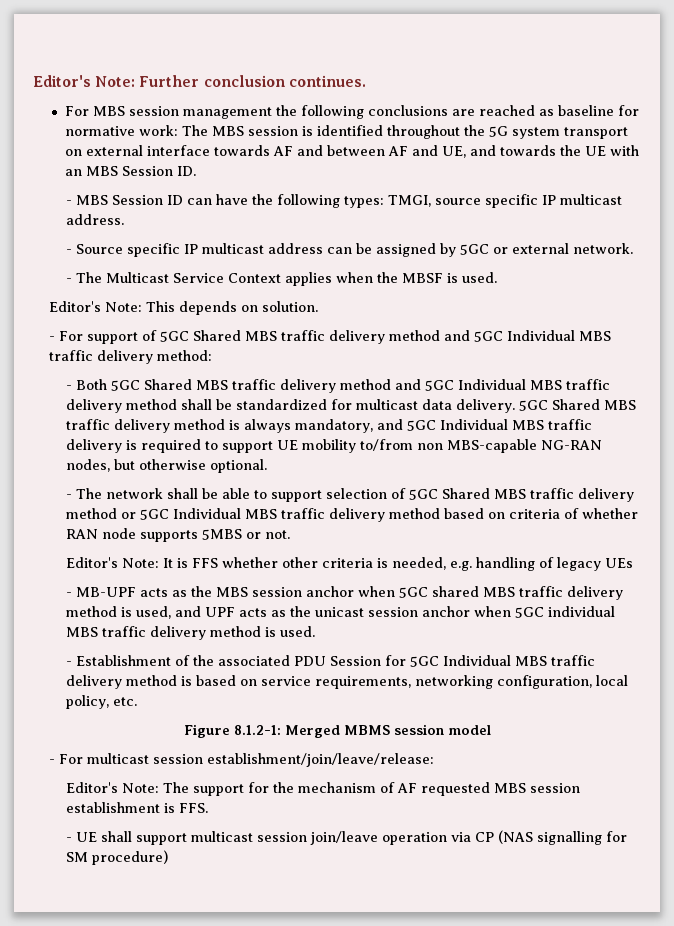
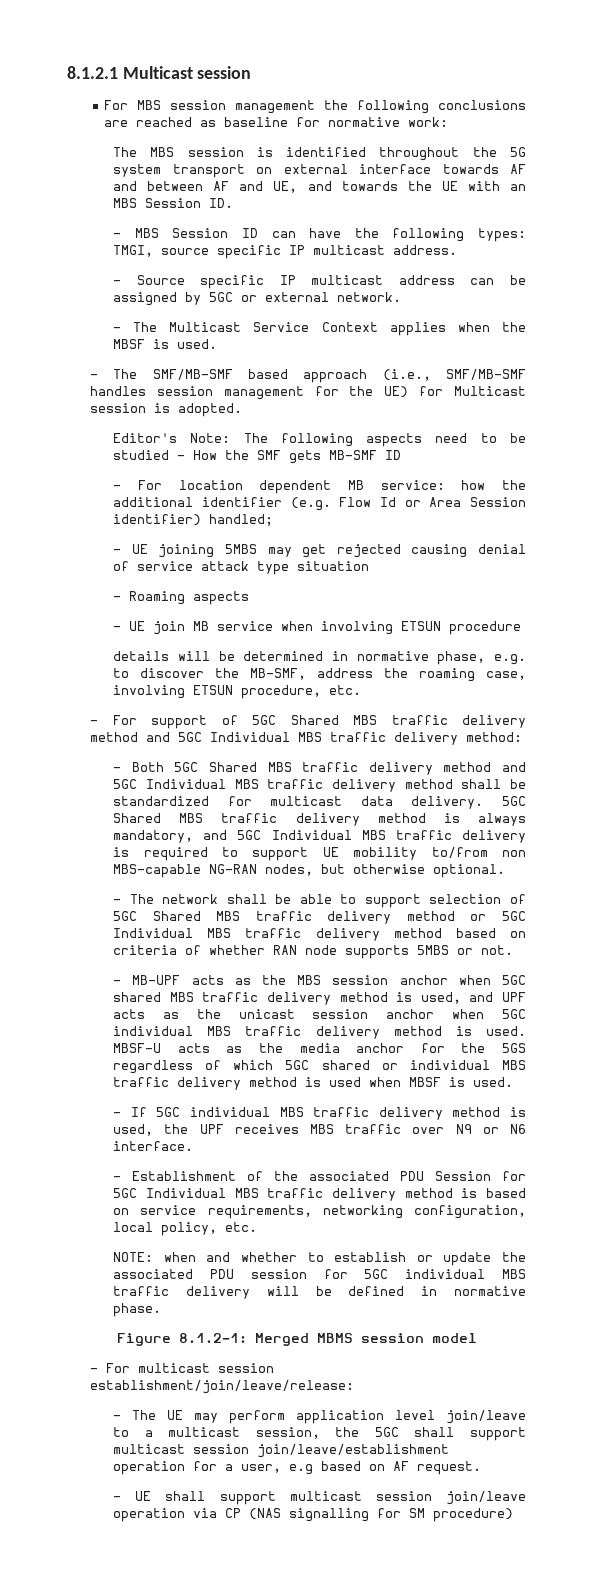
- Editor's Note: Further conclusion continues.
+ 8.1.2.1 Multicast session
- For MBS session management the following conclusions are reached as baseline for normative work: The MBS session is identified throughout the 5G system transport on external interface towards AF and between AF and UE, and towards the UE with an MBS Session ID.
+ For MBS session management the following conclusions are reached as baseline for normative work:
+ The MBS session is identified throughout the 5G system transport on external interface towards AF and between AF and UE, and towards the UE with an MBS Session ID.
- Editor's Note: This depends on solution.
+ - The SMF/MB-SMF based approach (i.e., SMF/MB-SMF handles session management for the UE) for Multicast session is adopted.
+ Editor's Note: The following aspects need to be studied - How the SMF gets MB-SMF ID
+ - For location dependent MB service: how the additional identifier (e.g. Flow Id or Area Session identifier) handled;
+ - UE joining 5MBS may get rejected causing denial of service attack type situation
+ - Roaming aspects
+ - UE join MB service when involving ETSUN procedure
+ details will be determined in normative phase, e.g. to discover the MB-SMF, address the roaming case, involving ETSUN procedure, etc.
- Editor's Note: It is FFS whether other criteria is needed, e.g. handling of legacy UEs
+ MBSF-U acts as the media anchor for the 5GS regardless of which 5GC shared or individual MBS traffic delivery method is used when MBSF is used.
+ - If 5GC individual MBS traffic delivery method is used, the UPF receives MBS traffic over N9 or N6 interface.
+ NOTE: when and whether to establish or update the associated PDU session for 5GC individual MBS traffic delivery will be defined in normative phase.
- Editor's Note: The support for the mechanism of AF requested MBS session establishment is FFS.
+ - The UE may perform application level join/leave to a multicast session, the 5GC shall support multicast session join/leave/establishment operation for a user, e.g based on AF request.

